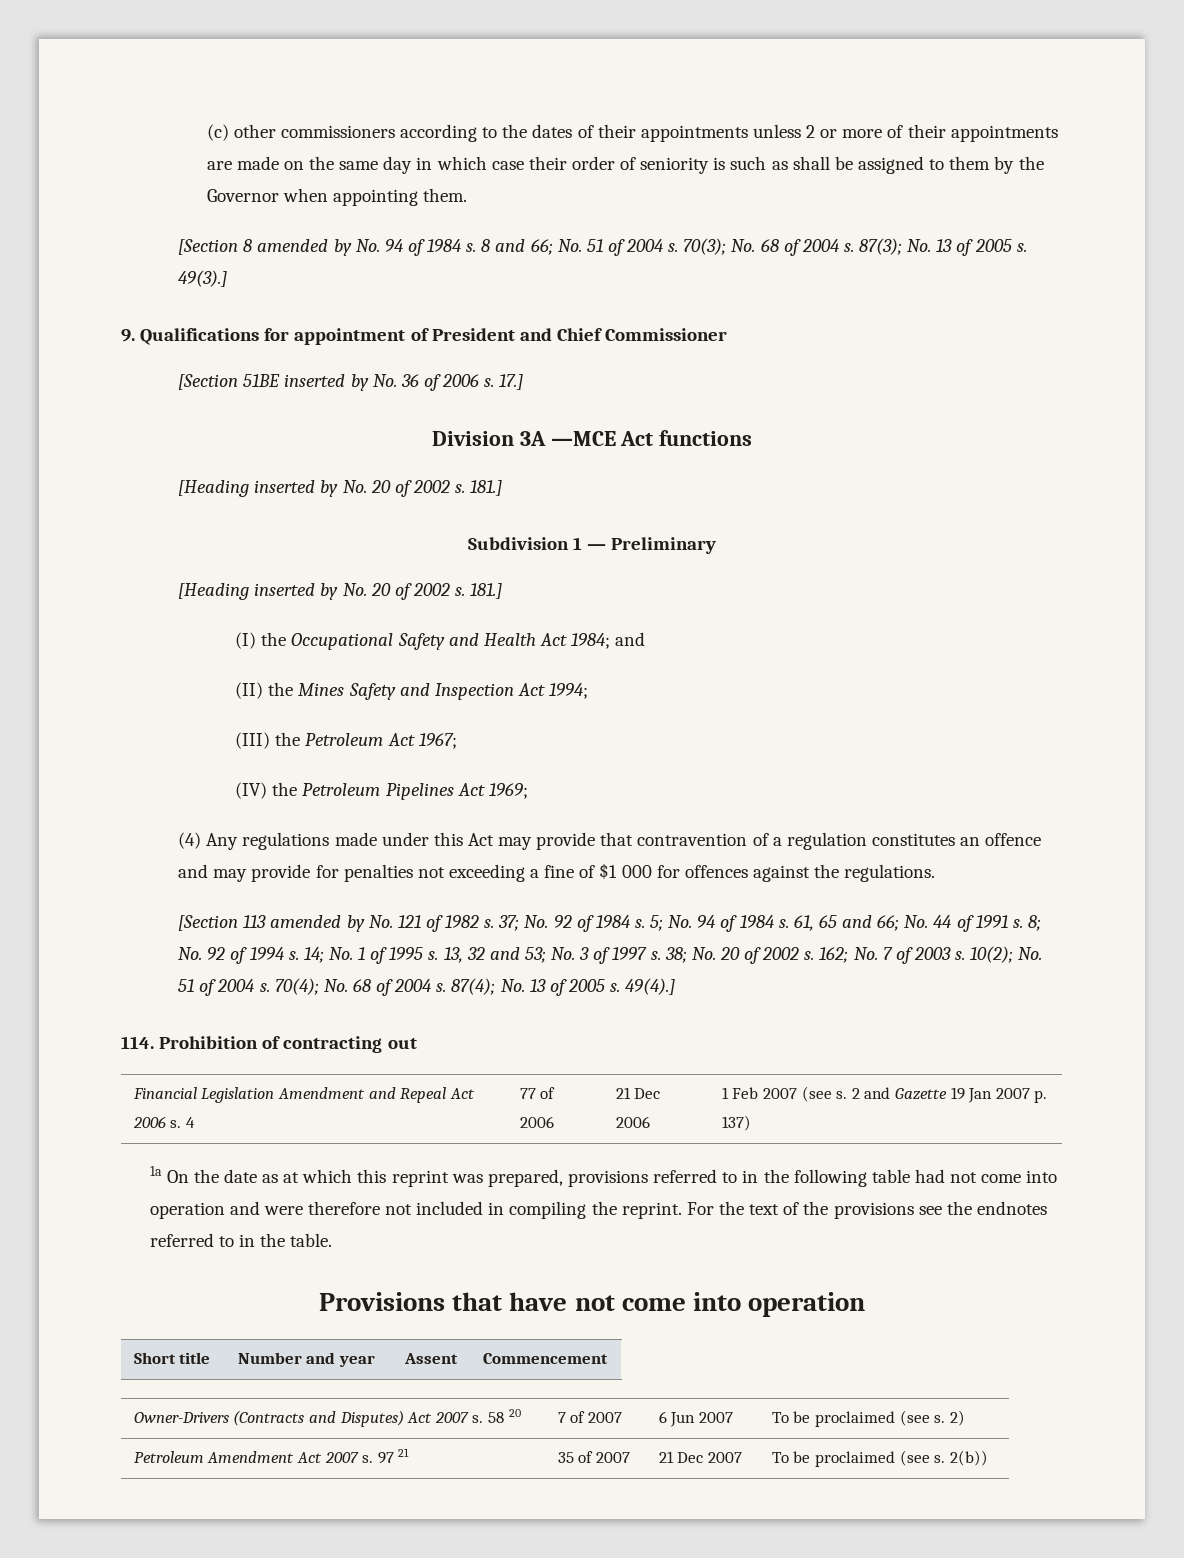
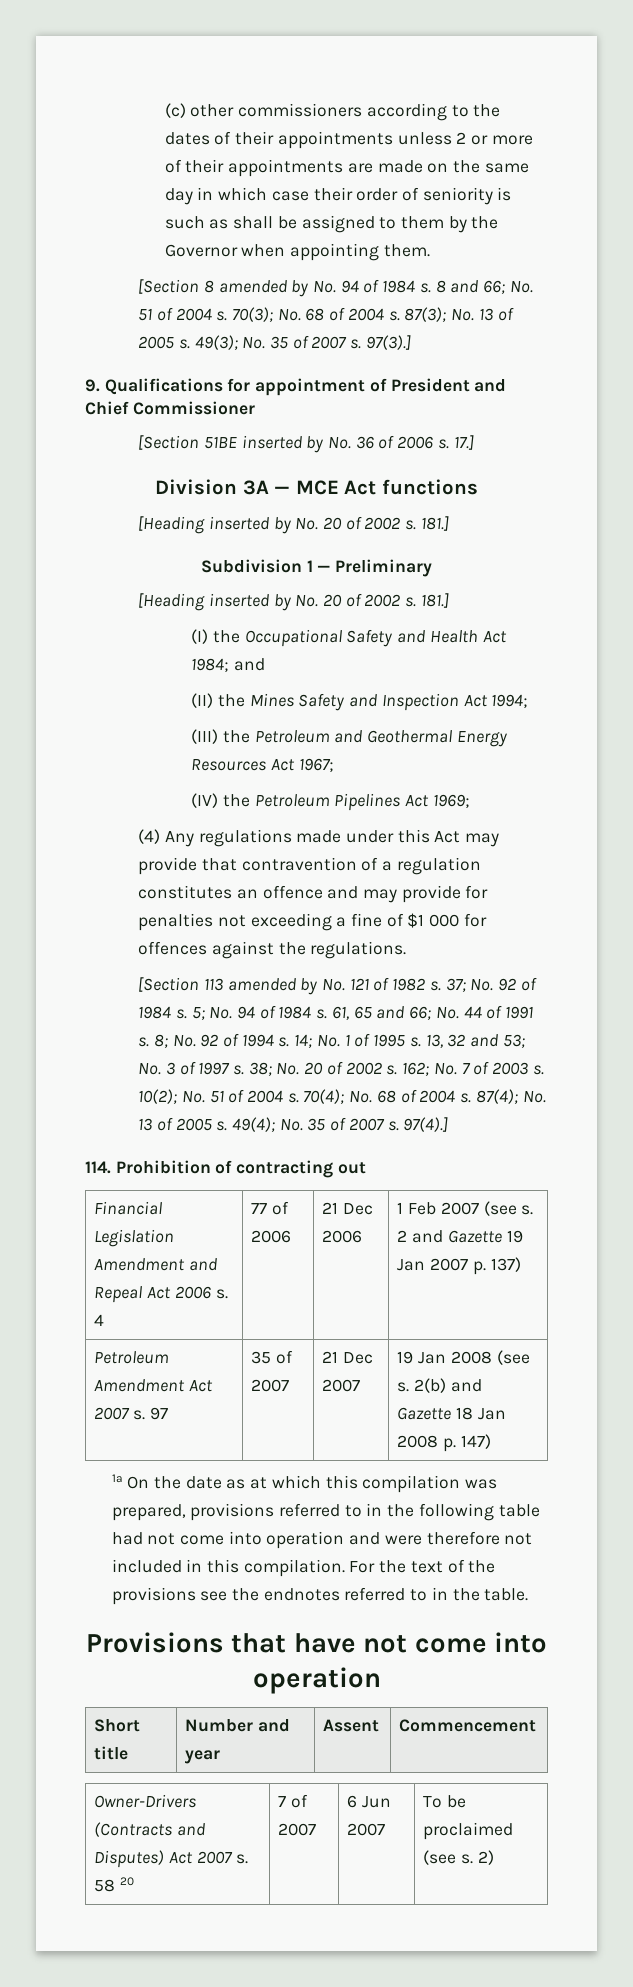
- 49(3).]
+ 49(3); No. 35 of 2007 s. 97(3).]
- Division 3A —MCE Act functions
+ Division 3A — MCE Act functions
- (III) the Petroleum Act 1967;
+ (III) the Petroleum and Geothermal Energy Resources Act 1967;
- 49(4).]
+ 49(4); No. 35 of 2007 s. 97(4).]
+ Petroleum Amendment Act 2007 s. 97 | 35 of 2007 | 21 Dec 2007 | 19 Jan 2008 (see s. 2(b) and Gazette 18 Jan 2008 p. 147)
- 1a On the date as at which this reprint was prepared, provisions referred to in the following table had not come into operation and were therefore not included in compiling the reprint.
+ 1a On the date as at which this compilation was prepared, provisions referred to in the following table had not come into operation and were therefore not included in this compilation.
- Petroleum Amendment Act 2007 s. 97 21 | 35 of 2007 | 21 Dec 2007 | To be proclaimed (see s. 2(b))

